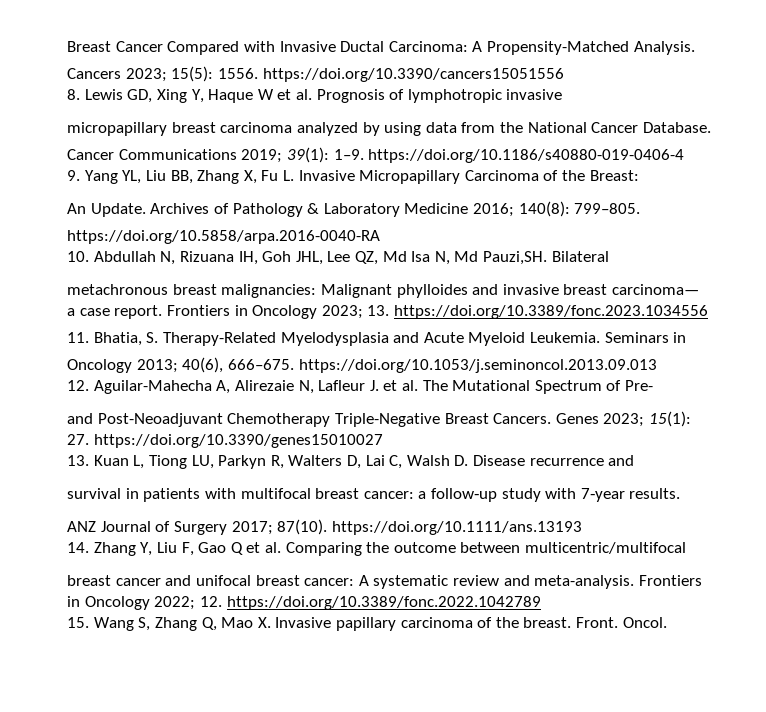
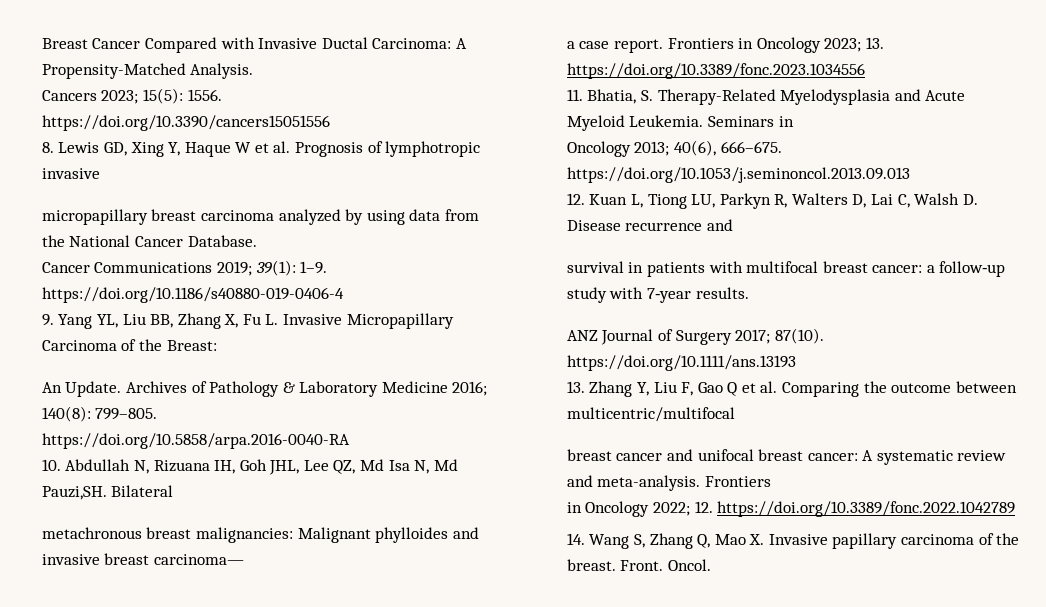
- 12. Aguilar-Mahecha A, Alirezaie N, Lafleur J. et al. The Mutational Spectrum of Pre-
- and Post-Neoadjuvant Chemotherapy Triple-Negative Breast Cancers. Genes 2023; 15(1):
- 27. https://doi.org/10.3390/genes15010027
- 13. Kuan L, Tiong LU, Parkyn R, Walters D, Lai C, Walsh D. Disease recurrence and
+ 12. Kuan L, Tiong LU, Parkyn R, Walters D, Lai C, Walsh D. Disease recurrence and
- 14. Zhang Y, Liu F, Gao Q et al. Comparing the outcome between multicentric/multifocal
+ 13. Zhang Y, Liu F, Gao Q et al. Comparing the outcome between multicentric/multifocal
- 15. Wang S, Zhang Q, Mao X. Invasive papillary carcinoma of the breast.
+ 14. Wang S, Zhang Q, Mao X. Invasive papillary carcinoma of the breast.

